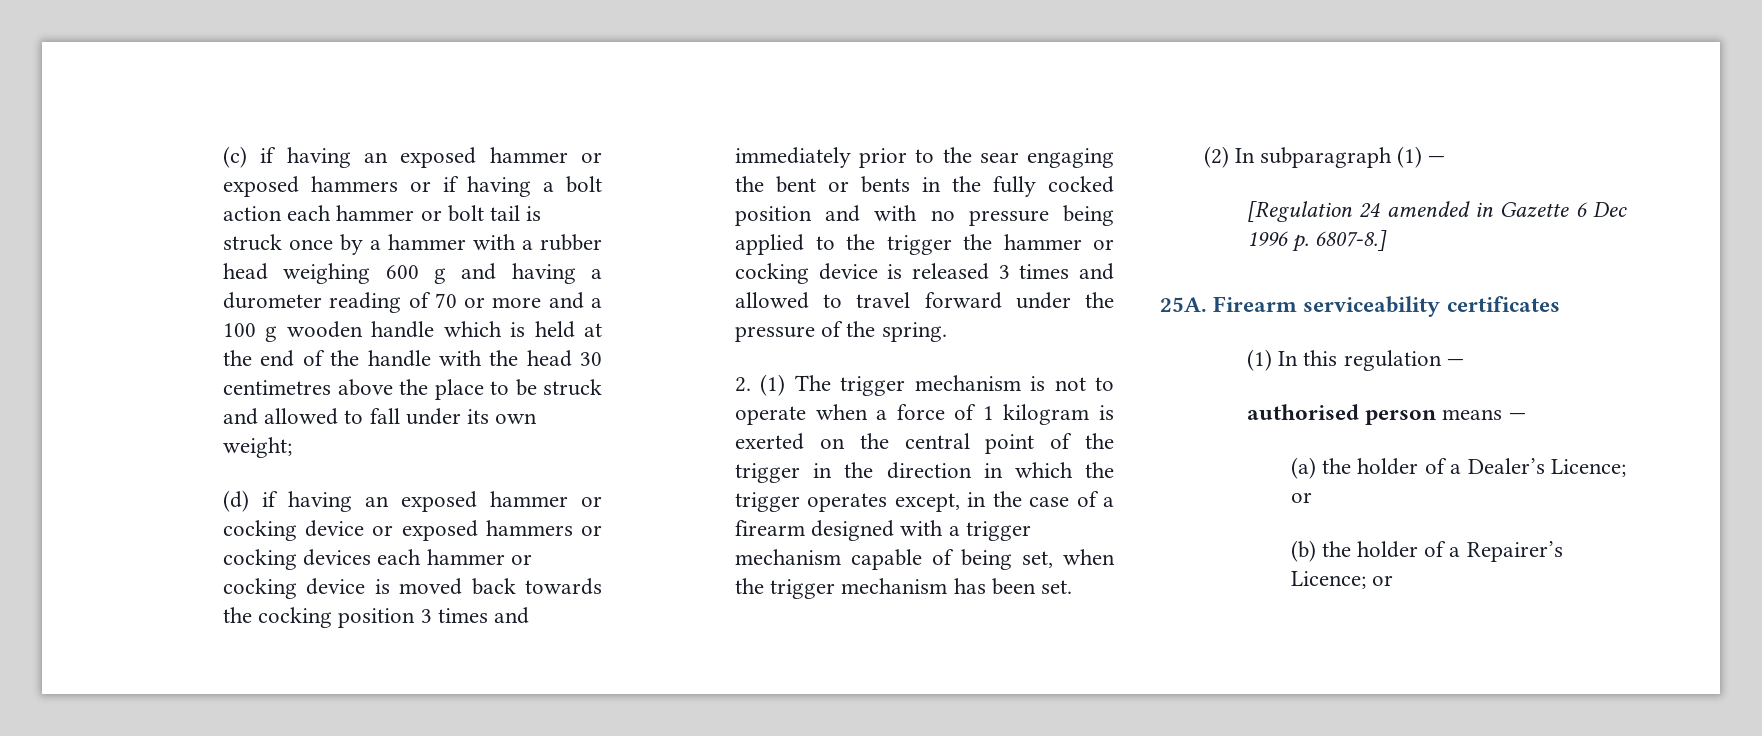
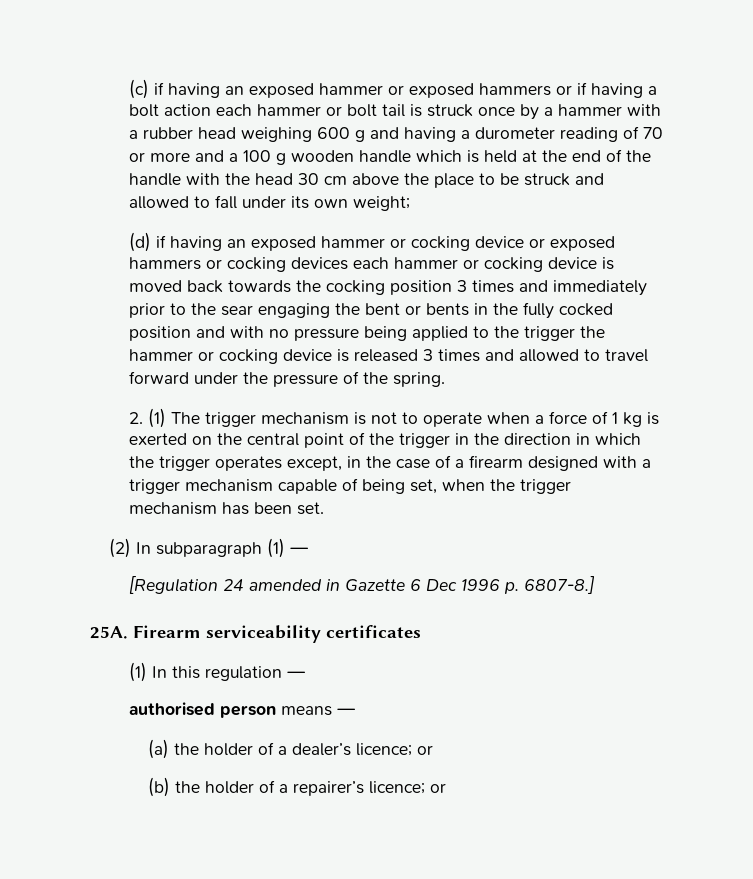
- (c) if having an exposed hammer or exposed hammers or if having a bolt action each hammer or bolt tail is struck once by a hammer with a rubber head weighing 600 g and having a durometer reading of 70 or more and a 100 g wooden handle which is held at the end of the handle with the head 30 centimetres above the place to be struck and allowed to fall under its own weight;
+ (c) if having an exposed hammer or exposed hammers or if having a bolt action each hammer or bolt tail is struck once by a hammer with a rubber head weighing 600 g and having a durometer reading of 70 or more and a 100 g wooden handle which is held at the end of the handle with the head 30 cm above the place to be struck and allowed to fall under its own weight;
- 2. (1) The trigger mechanism is not to operate when a force of 1 kilogram is exerted on the central point of the trigger in the direction in which the trigger operates except, in the case of a firearm designed with a trigger mechanism capable of being set, when the trigger mechanism has been set.
+ 2. (1) The trigger mechanism is not to operate when a force of 1 kg is exerted on the central point of the trigger in the direction in which the trigger operates except, in the case of a firearm designed with a trigger mechanism capable of being set, when the trigger mechanism has been set.
- (a) the holder of a Dealer’s Licence; or
+ (a) the holder of a dealer’s licence; or
- (b) the holder of a Repairer’s Licence; or
+ (b) the holder of a repairer’s licence; or

